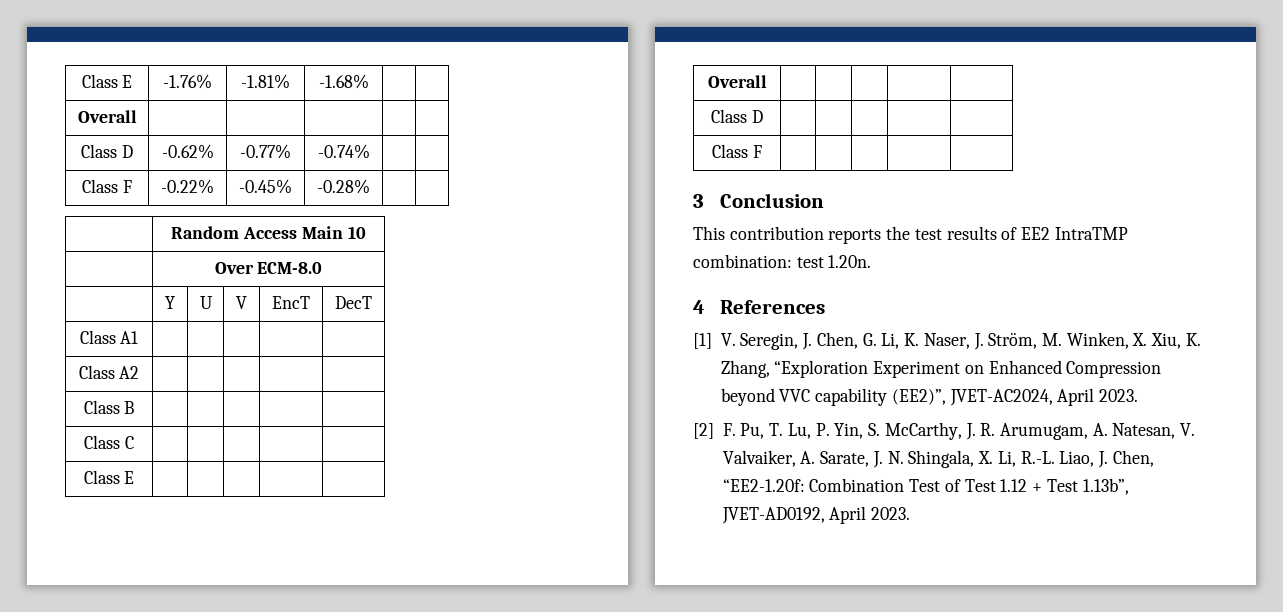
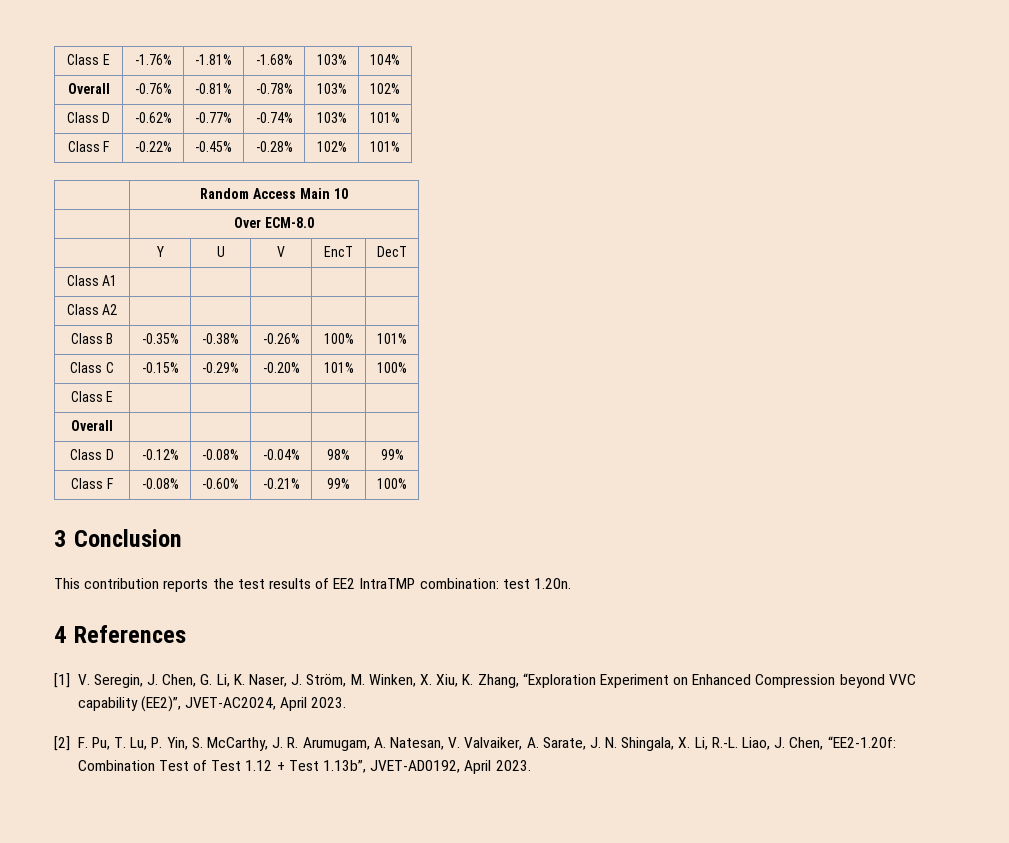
- Class E | -1.76% | -1.81% | -1.68% | |
- Overall | | | | |
+ Class E | -1.76% | -1.81% | -1.68% | 103% | 104%
+ Overall | -0.76% | -0.81% | -0.78% | 103% | 102%
- Class D | -0.62% | -0.77% | -0.74% | |
+ Class D | -0.62% | -0.77% | -0.74% | 103% | 101%
- Class F | -0.22% | -0.45% | -0.28% | |
+ Class F | -0.22% | -0.45% | -0.28% | 102% | 101%
- Class B | | | | |
- Class C | | | | |
+ Class B | -0.35% | -0.38% | -0.26% | 100% | 101%
+ Class C | -0.15% | -0.29% | -0.20% | 101% | 100%
- Class D | | | | |
- Class F | | | | |
+ Class D | -0.12% | -0.08% | -0.04% | 98% | 99%
+ Class F | -0.08% | -0.60% | -0.21% | 99% | 100%

